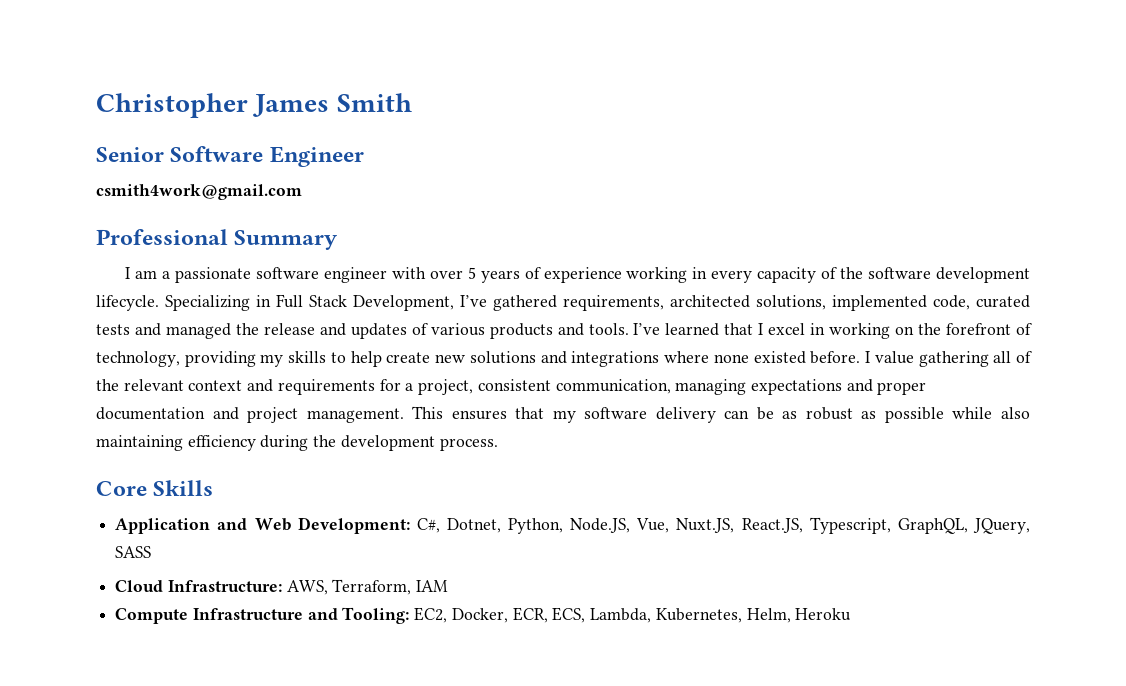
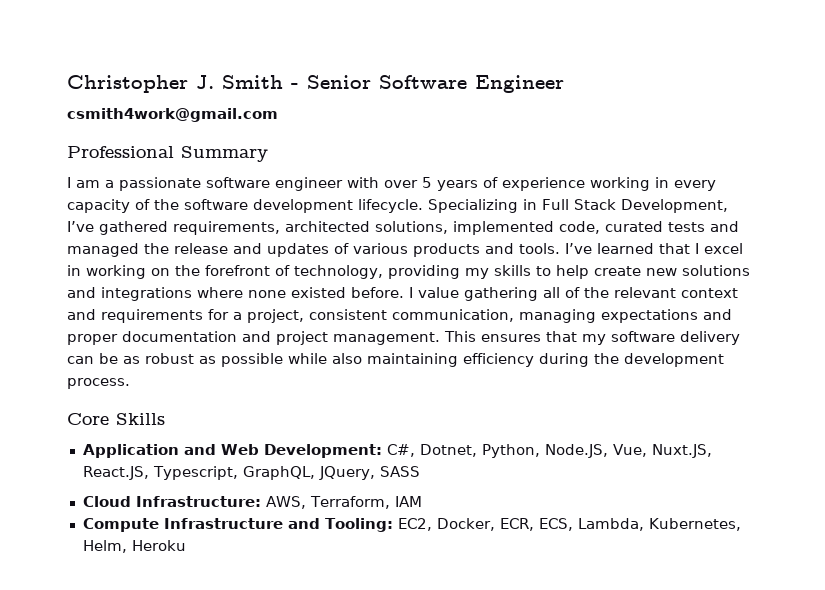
- Christopher James Smith
- Senior Software Engineer
+ Christopher J. Smith - Senior Software Engineer

